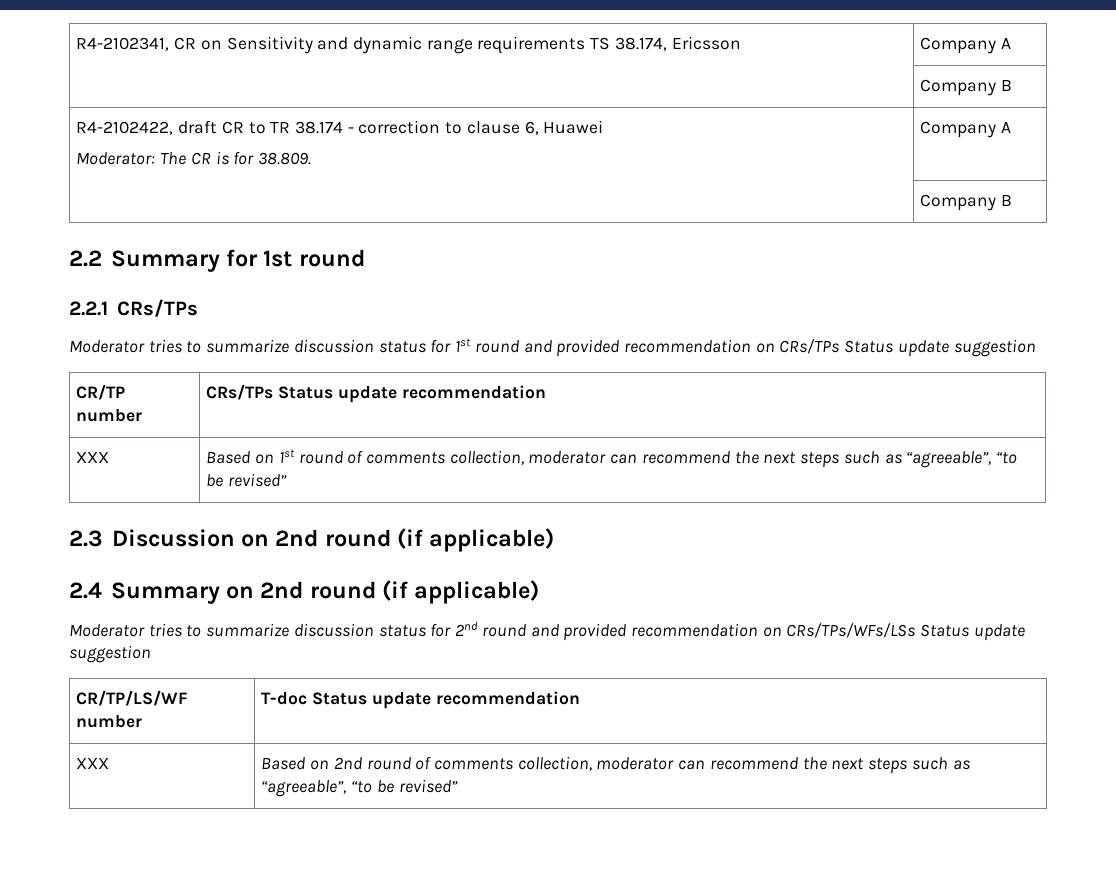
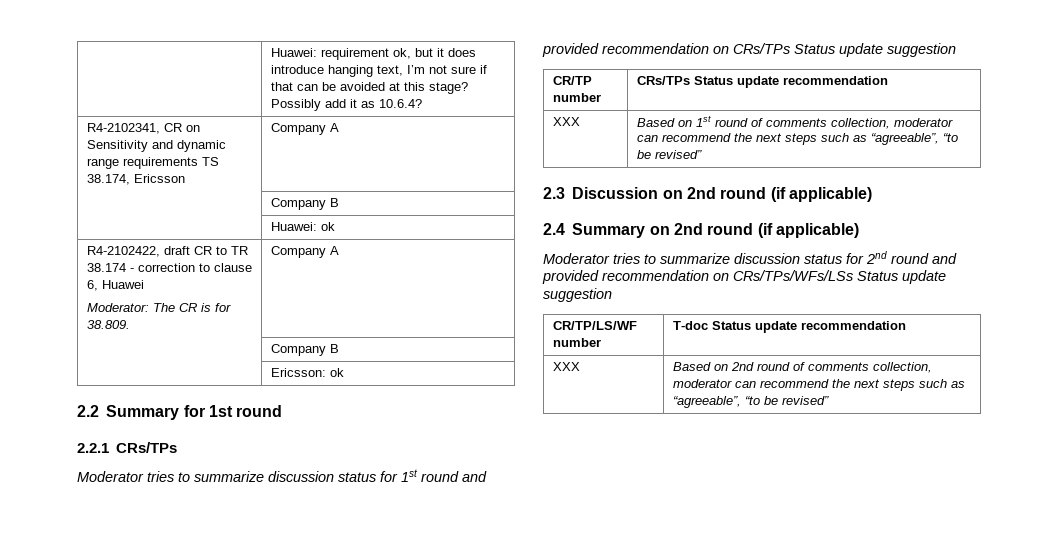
+ | Huawei: requirement ok, but it does introduce hanging text, I’m not sure if that can be avoided at this stage? Possibly add it as 10.6.4?
+ | Huawei: ok
+ | Ericsson: ok

